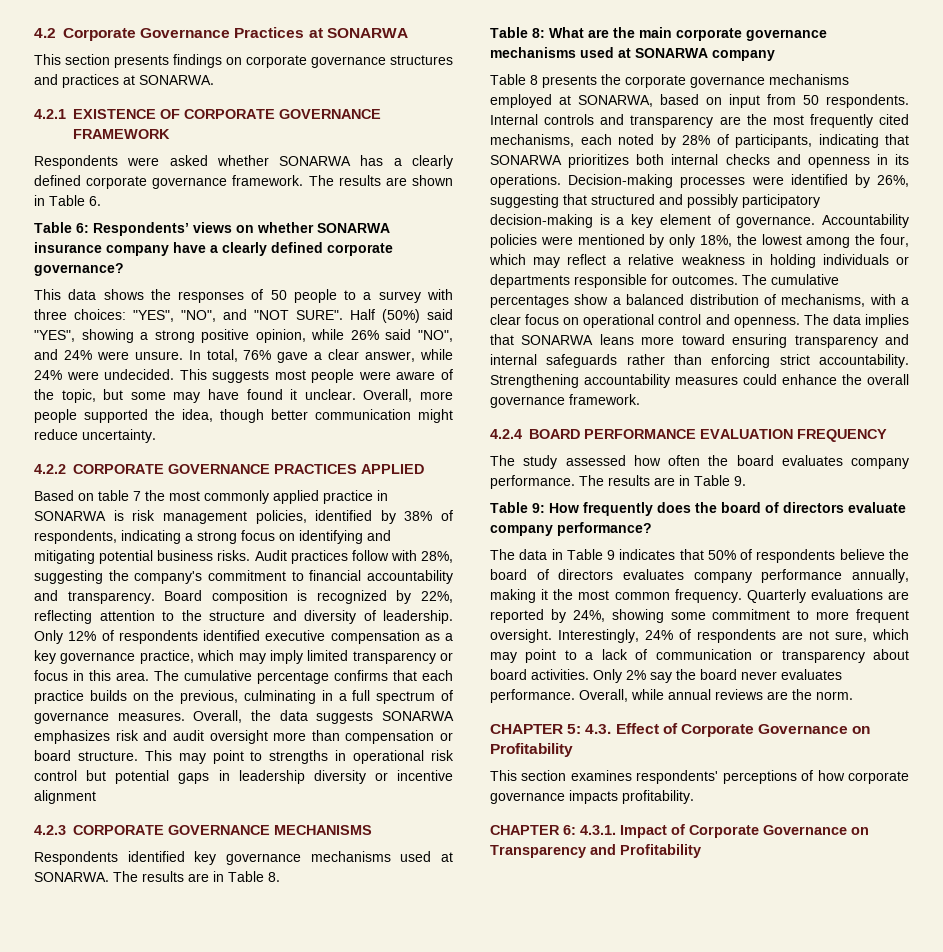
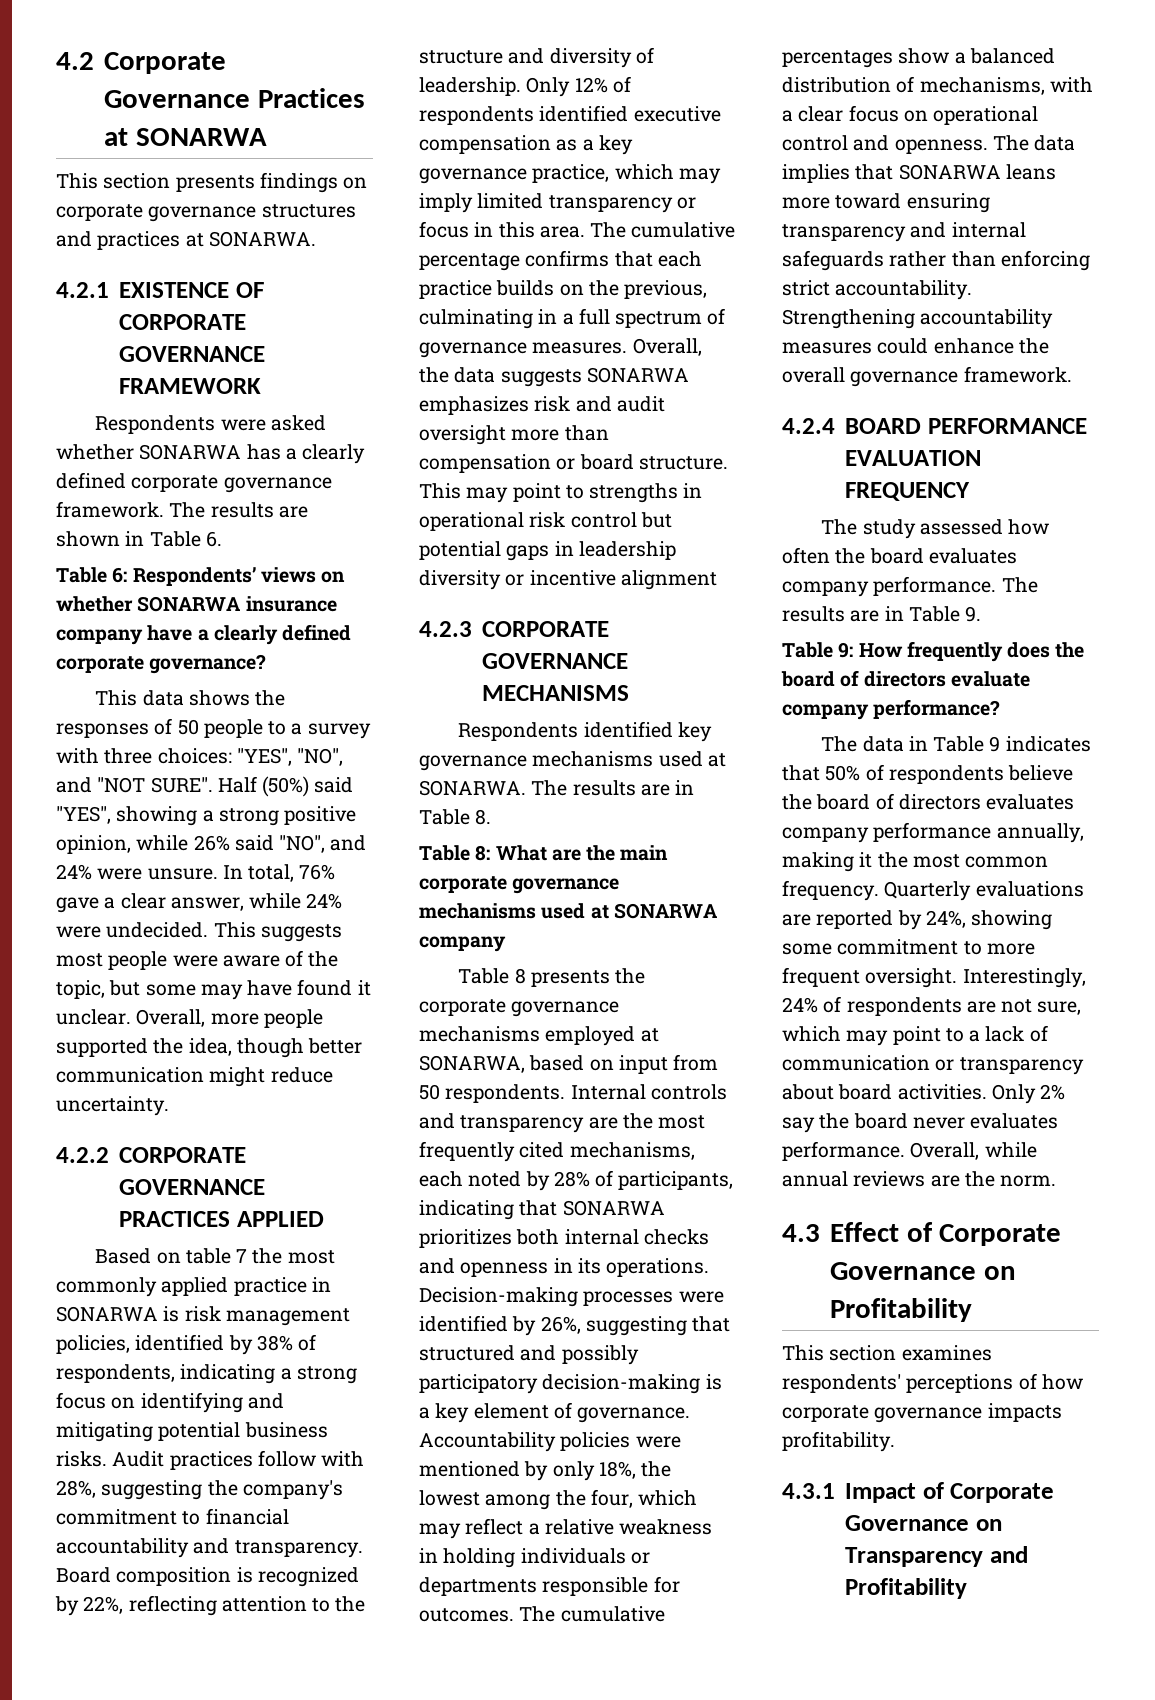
- CHAPTER 5: 4.3. Effect of Corporate Governance on Profitability
+ 4.3 Effect of Corporate Governance on Profitability
- CHAPTER 6: 4.3.1. Impact of Corporate Governance on Transparency and Profitability
+ 4.3.1 Impact of Corporate Governance on Transparency and Profitability

